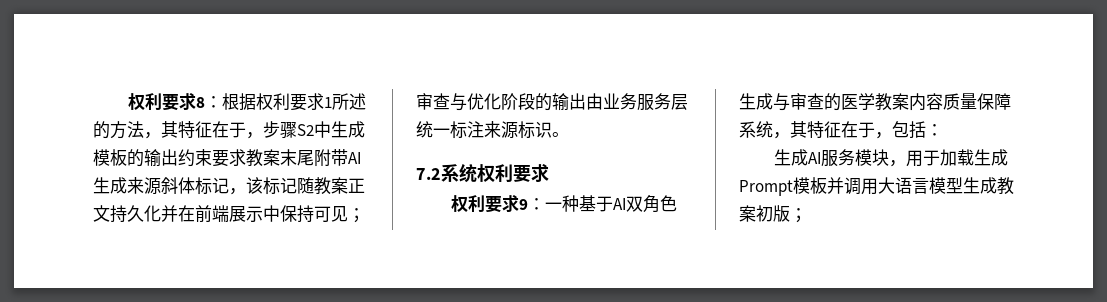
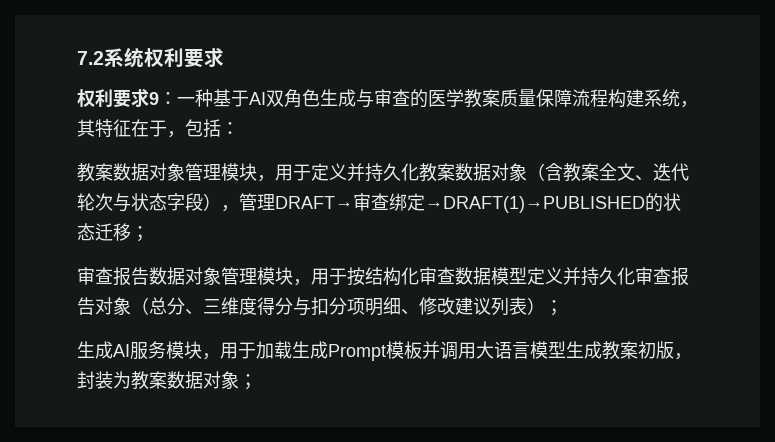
- 权利要求8：根据权利要求1所述的方法，其特征在于，步骤S2中生成模板的输出约束要求教案末尾附带AI生成来源斜体标记，该标记随教案正文持久化并在前端展示中保持可见；审查与优化阶段的输出由业务服务层统一标注来源标识。
- 权利要求9：一种基于AI双角色生成与审查的医学教案内容质量保障系统，其特征在于，包括：
+ 权利要求9：一种基于AI双角色生成与审查的医学教案质量保障流程构建系统，其特征在于，包括：
+ 教案数据对象管理模块，用于定义并持久化教案数据对象（含教案全文、迭代轮次与状态字段），管理DRAFT→审查绑定→DRAFT(1)→PUBLISHED的状态迁移；
+ 审查报告数据对象管理模块，用于按结构化审查数据模型定义并持久化审查报告对象（总分、三维度得分与扣分项明细、修改建议列表）；
- 生成AI服务模块，用于加载生成Prompt模板并调用大语言模型生成教案初版；
+ 生成AI服务模块，用于加载生成Prompt模板并调用大语言模型生成教案初版，封装为教案数据对象；

